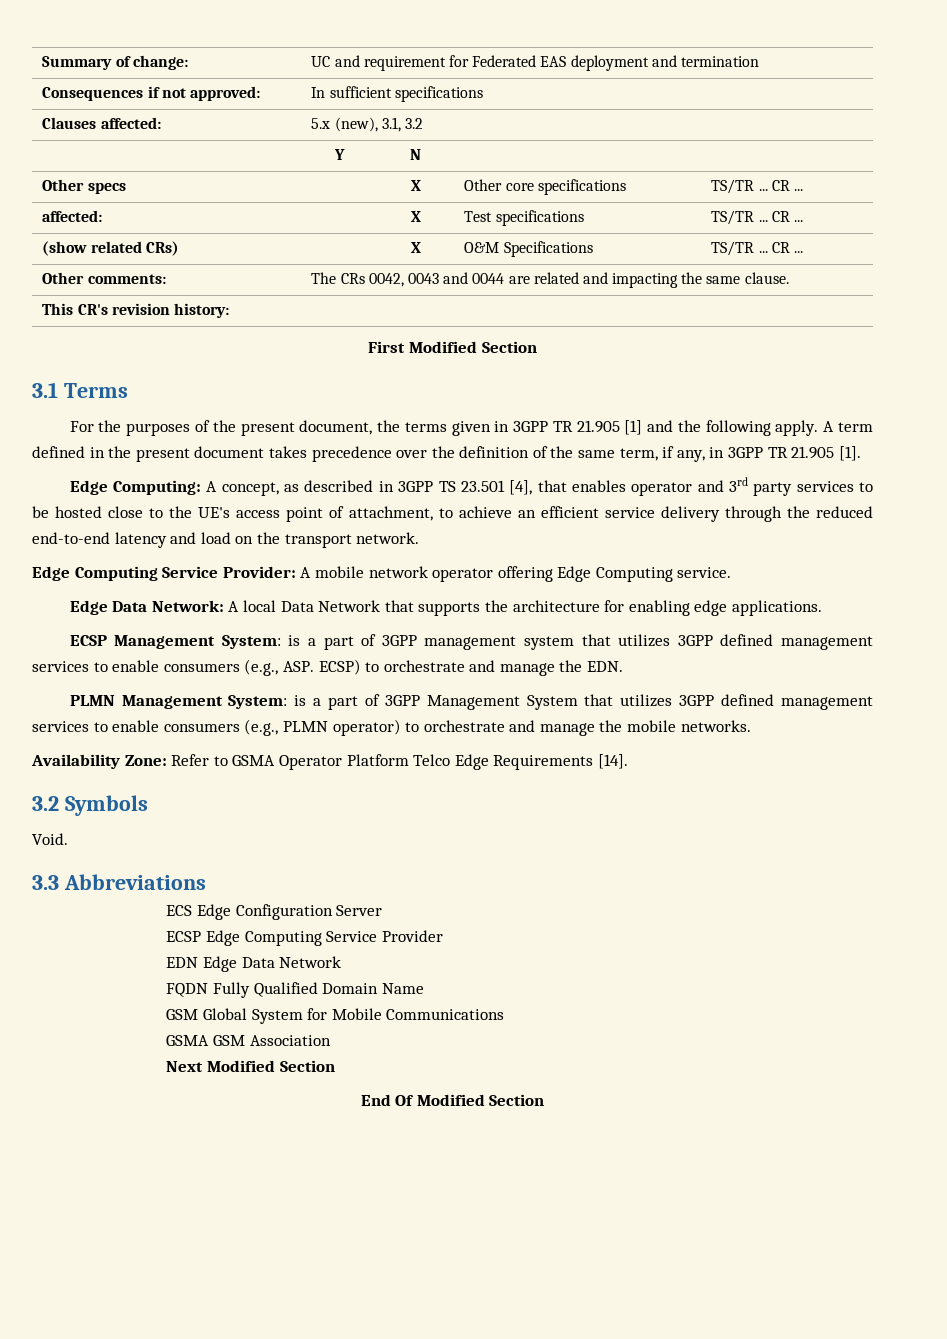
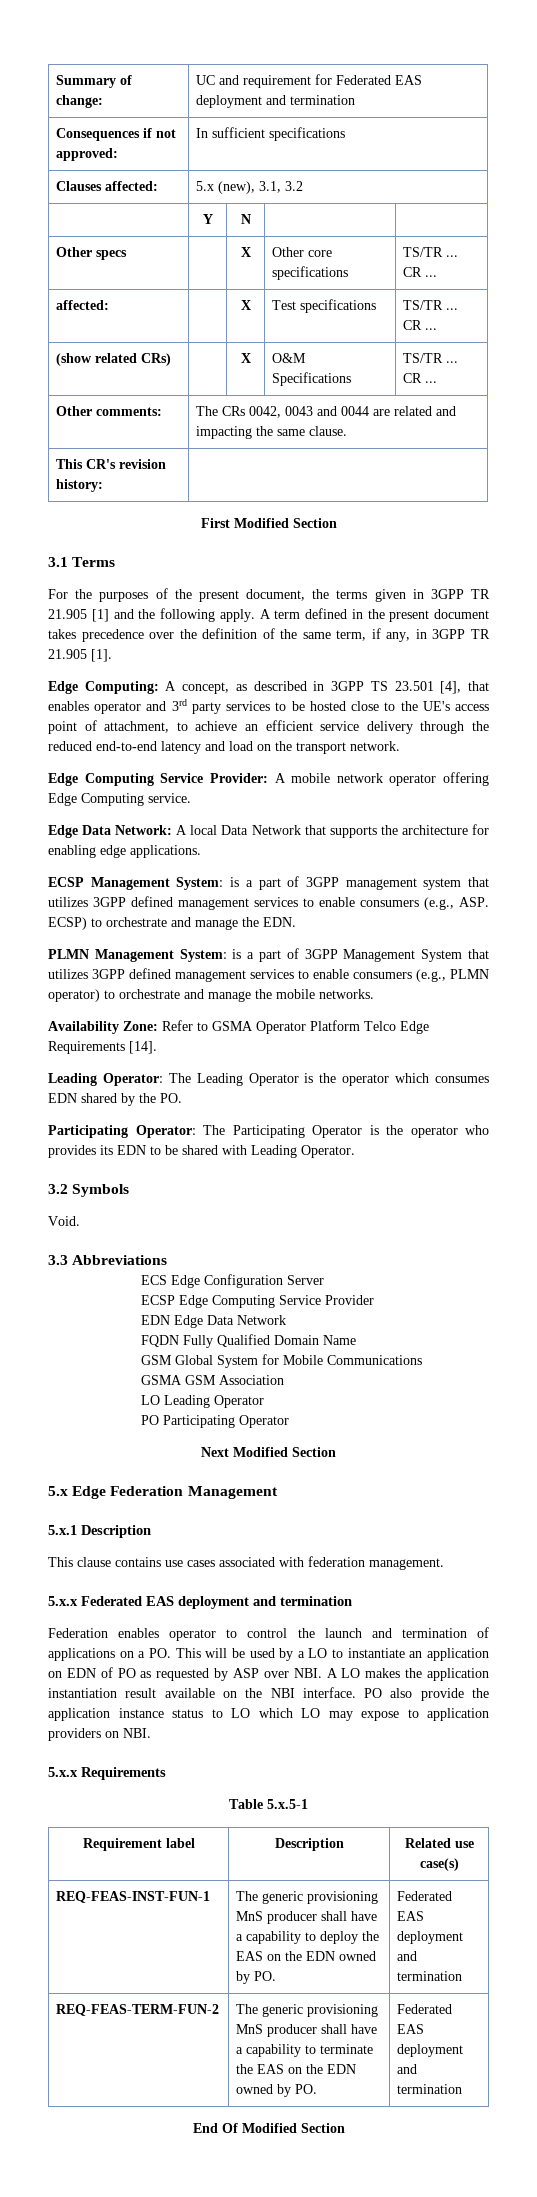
+ Leading Operator: The Leading Operator is the operator which consumes EDN shared by the PO.
+ Participating Operator: The Participating Operator is the operator who provides its EDN to be shared with Leading Operator.
+ LO Leading Operator
+ PO Participating Operator
  Next Modified Section
+ 5.x Edge Federation Management
+ 5.x.1 Description
+ This clause contains use cases associated with federation management.
+ 5.x.x Federated EAS deployment and termination
+ Federation enables operator to control the launch and termination of applications on a PO. This will be used by a LO to instantiate an application on EDN of PO as requested by ASP over NBI. A LO makes the application instantiation result available on the NBI interface. PO also provide the application instance status to LO which LO may expose to application providers on NBI.
+ 5.x.x Requirements
+ Table 5.x.5-1
+ Requirement label | Description | Related use case(s)
+ REQ-FEAS-INST-FUN-1 | The generic provisioning MnS producer shall have a capability to deploy the EAS on the EDN owned by PO. | Federated EAS deployment and termination
+ REQ-FEAS-TERM-FUN-2 | The generic provisioning MnS producer shall have a capability to terminate the EAS on the EDN owned by PO. | Federated EAS deployment and termination

